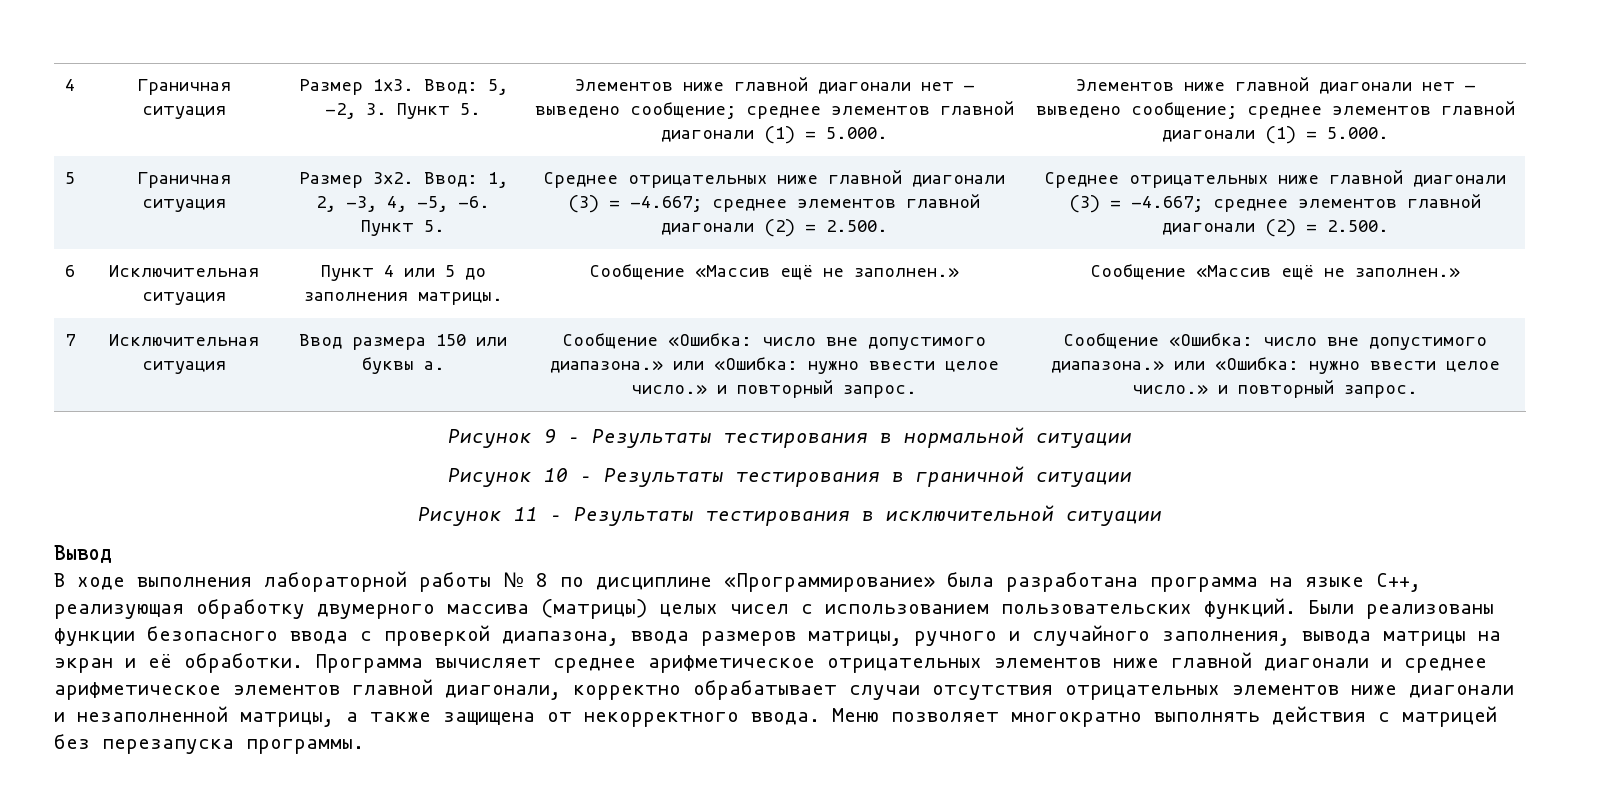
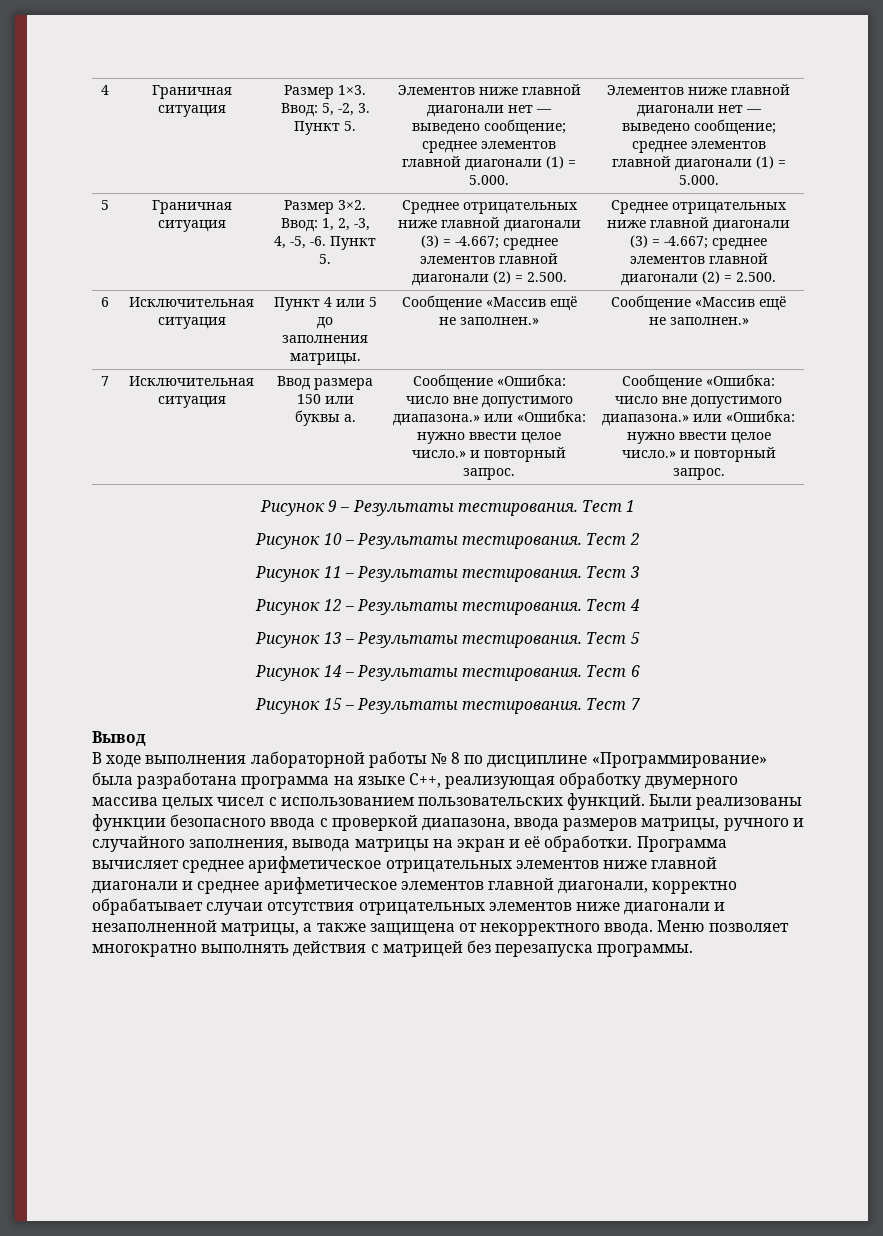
- Рисунок 9 – Результаты тестирования в нормальной ситуации
+ Рисунок 9 – Результаты тестирования. Тест 1
- Рисунок 10 – Результаты тестирования в граничной ситуации
+ Рисунок 10 – Результаты тестирования. Тест 2
- Рисунок 11 – Результаты тестирования в исключительной ситуации
+ Рисунок 11 – Результаты тестирования. Тест 3
+ Рисунок 12 – Результаты тестирования. Тест 4
+ Рисунок 13 – Результаты тестирования. Тест 5
+ Рисунок 14 – Результаты тестирования. Тест 6
+ Рисунок 15 – Результаты тестирования. Тест 7
- В ходе выполнения лабораторной работы № 8 по дисциплине «Программирование» была разработана программа на языке C++, реализующая обработку двумерного массива (матрицы) целых чисел с использованием пользовательских функций.
+ В ходе выполнения лабораторной работы № 8 по дисциплине «Программирование» была разработана программа на языке C++, реализующая обработку двумерного массива целых чисел с использованием пользовательских функций.

